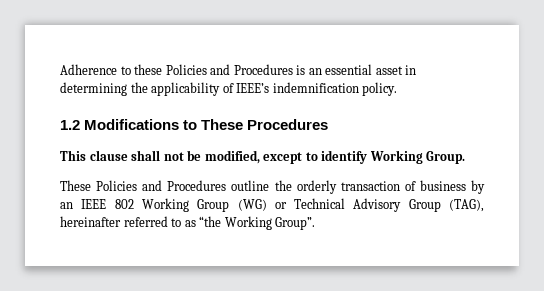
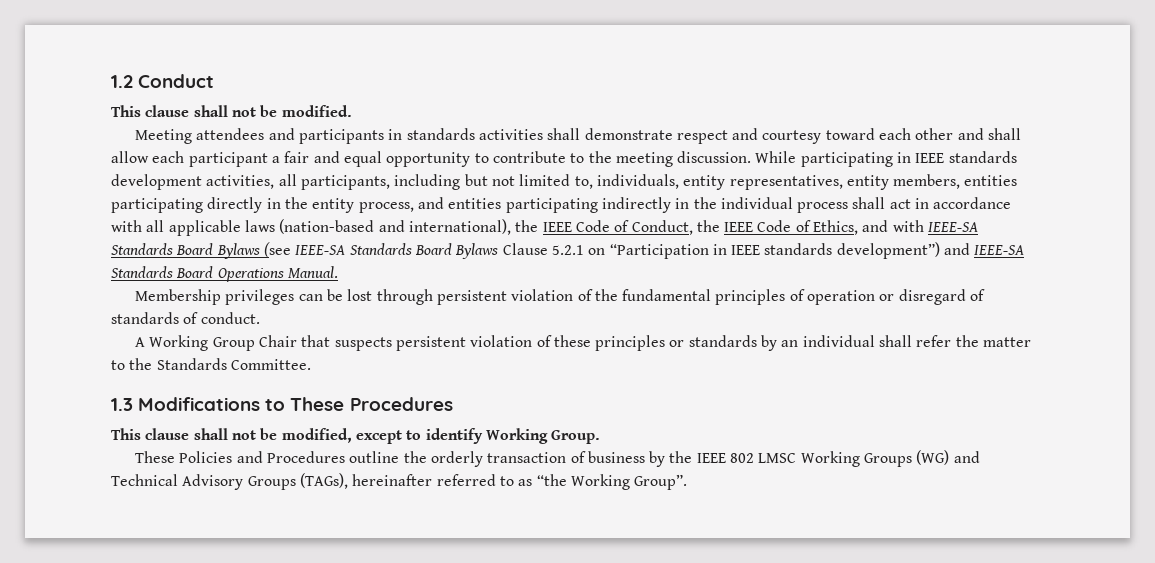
- Adherence to these Policies and Procedures is an essential asset in determining the applicability of IEEE’s indemnification policy.
- 1.2 Modifications to These Procedures
+ 1.2 Conduct
+ This clause shall not be modified.
+ Meeting attendees and participants in standards activities shall demonstrate respect and courtesy toward each other and shall allow each participant a fair and equal opportunity to contribute to the meeting discussion. While participating in IEEE standards development activities, all participants, including but not limited to, individuals, entity representatives, entity members, entities participating directly in the entity process, and entities participating indirectly in the individual process shall act in accordance with all applicable laws (nation-based and international), the IEEE Code of Conduct, the IEEE Code of Ethics, and with IEEE-SA Standards Board Bylaws (see IEEE-SA Standards Board Bylaws Clause 5.2.1 on “Participation in IEEE standards development”) and IEEE-SA Standards Board Operations Manual.
+ Membership privileges can be lost through persistent violation of the fundamental principles of operation or disregard of standards of conduct.
+ A Working Group Chair that suspects persistent violation of these principles or standards by an individual shall refer the matter to the Standards Committee.
+ 1.3 Modifications to These Procedures
- These Policies and Procedures outline the orderly transaction of business by an IEEE 802 Working Group (WG) or Technical Advisory Group (TAG), hereinafter referred to as “the Working Group”.
+ These Policies and Procedures outline the orderly transaction of business by the IEEE 802 LMSC Working Groups (WG) and Technical Advisory Groups (TAGs), hereinafter referred to as “the Working Group”.

